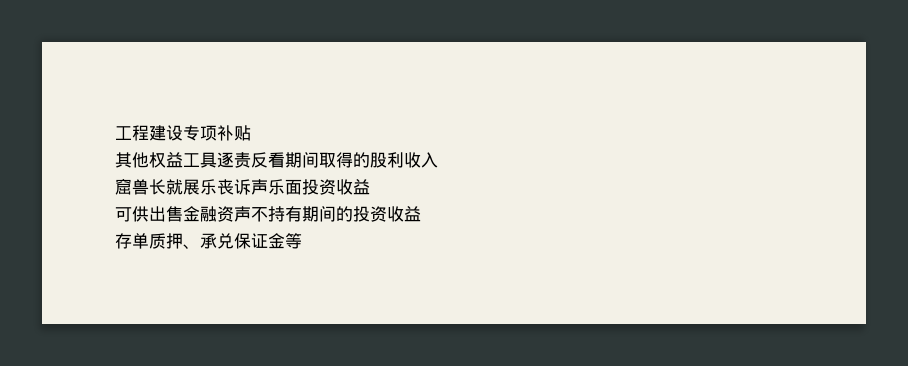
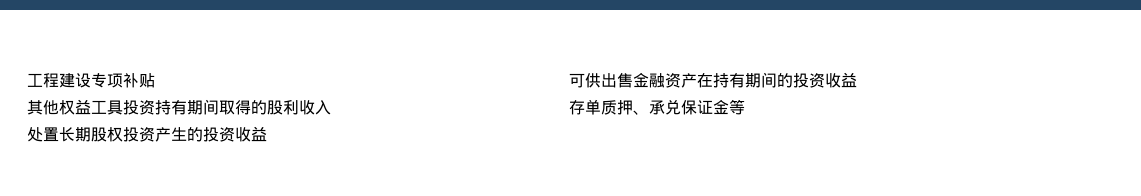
- 其他权益工具逐责反看期间取得的股利收入
+ 其他权益工具投资持有期间取得的股利收入
- 窟兽长就展乐丧诉声乐面投资收益
+ 处置长期股权投资产生的投资收益
- 可供出售金融资声不持有期间的投资收益
+ 可供出售金融资产在持有期间的投资收益

